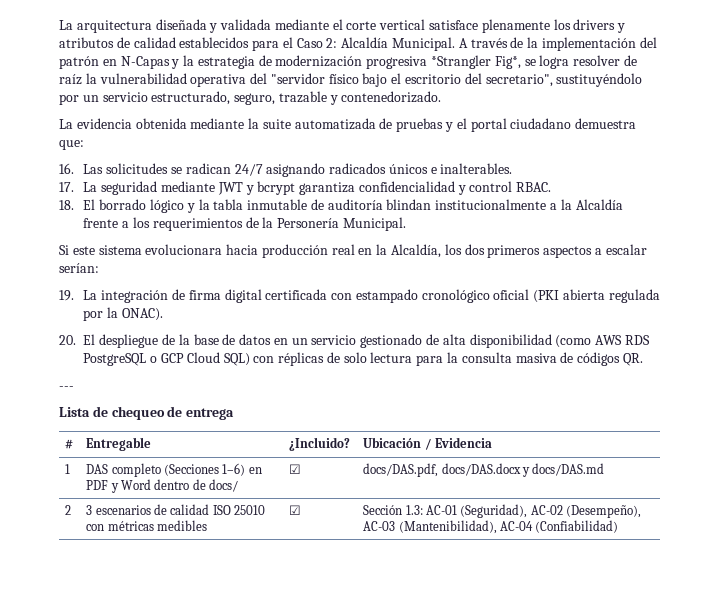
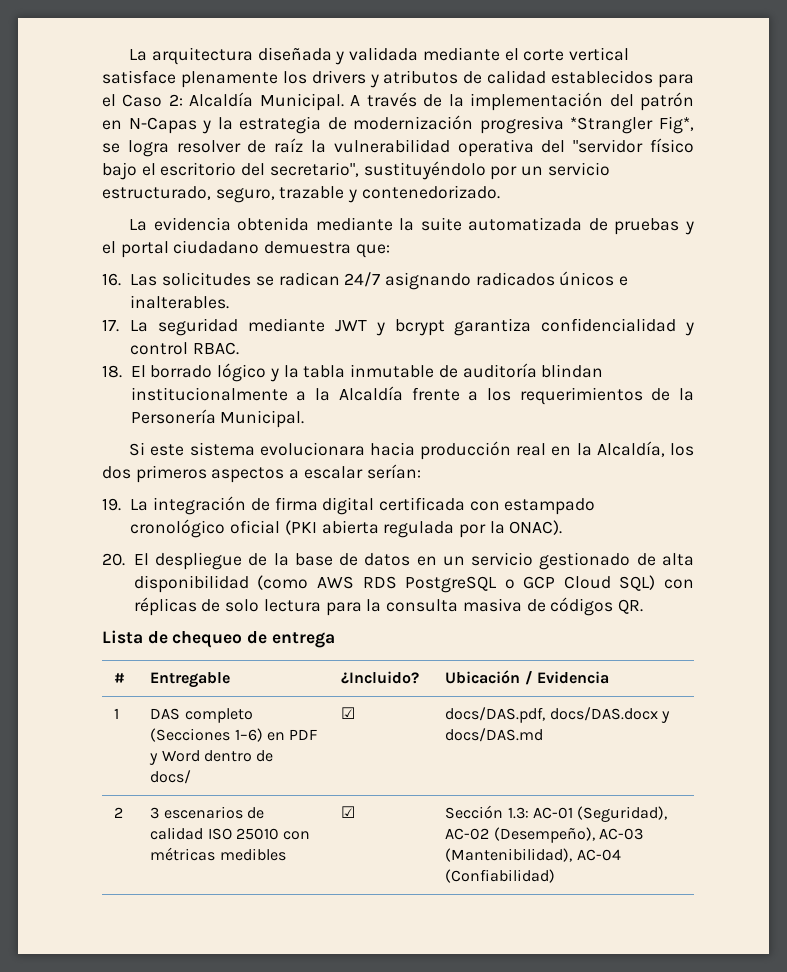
- ---

